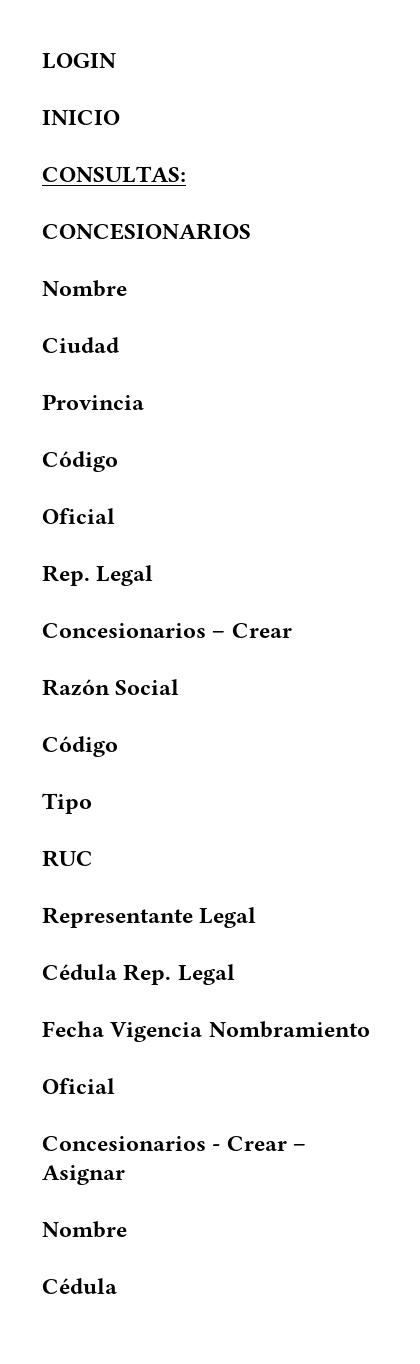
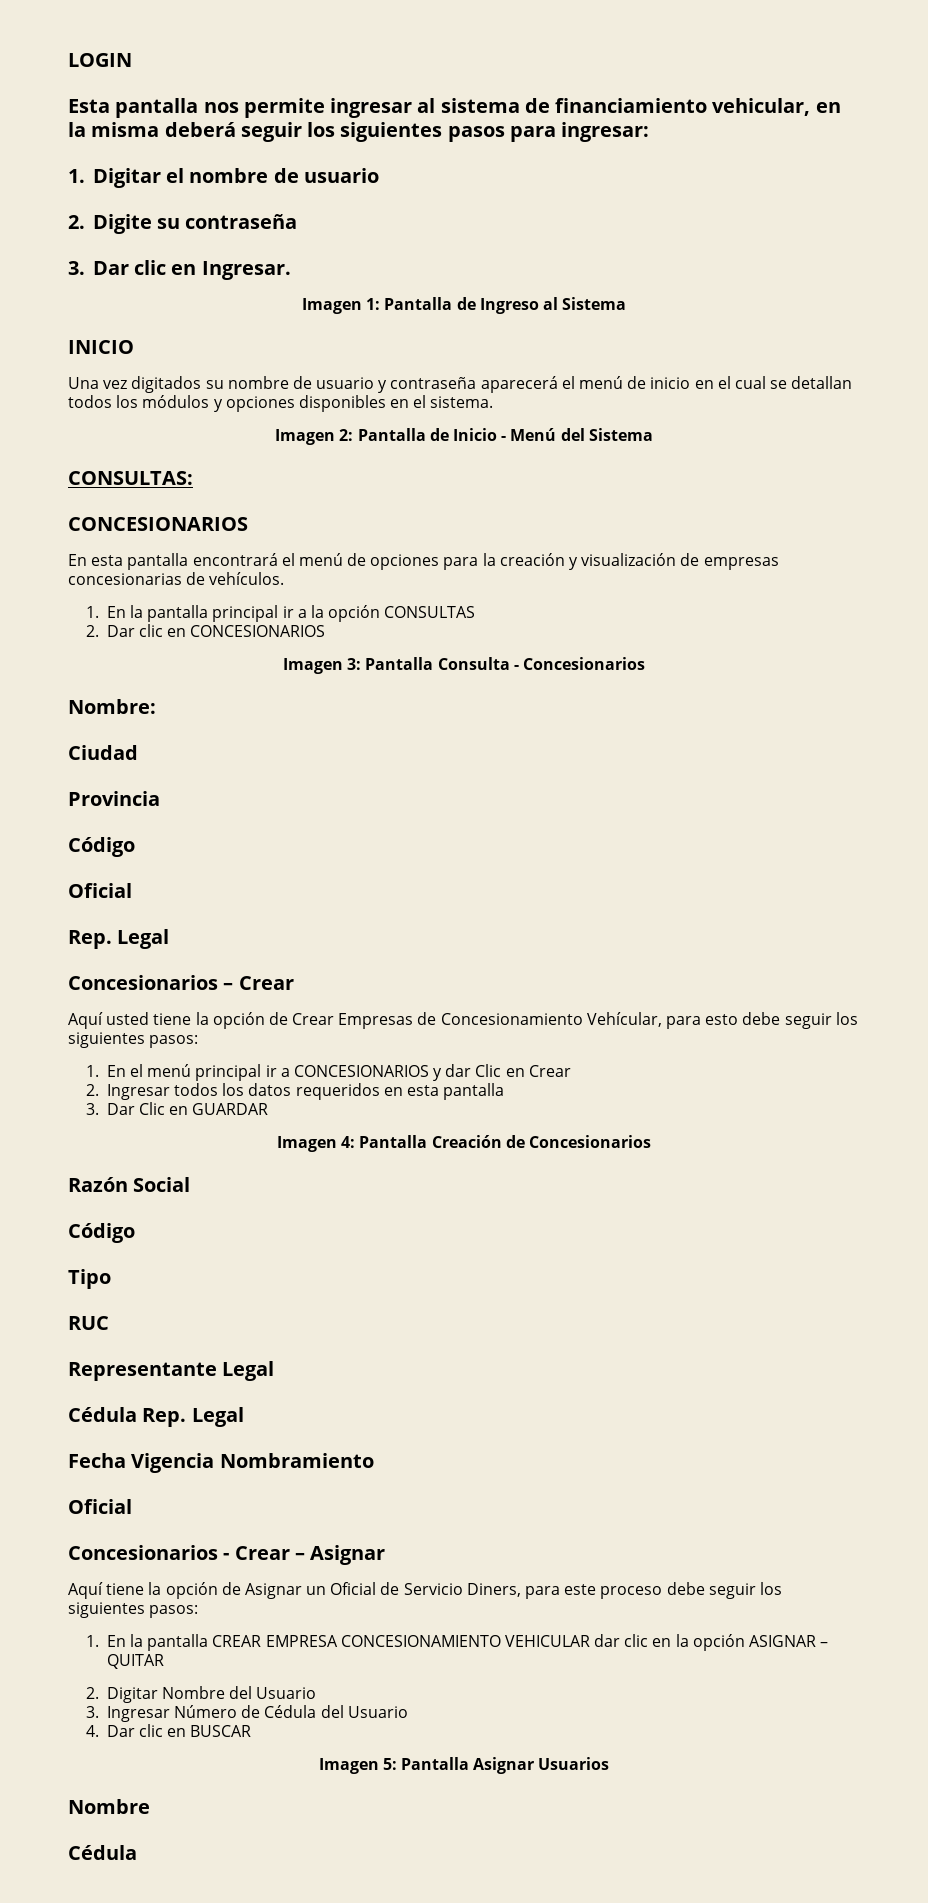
+ Esta pantalla nos permite ingresar al sistema de financiamiento vehicular, en la misma deberá seguir los siguientes pasos para ingresar:
+ 1. Digitar el nombre de usuario
+ 2. Digite su contraseña
+ 3. Dar clic en Ingresar.
+ Imagen 1: Pantalla de Ingreso al Sistema
  INICIO
+ Una vez digitados su nombre de usuario y contraseña aparecerá el menú de inicio en el cual se detallan todos los módulos y opciones disponibles en el sistema.
+ Imagen 2: Pantalla de Inicio - Menú del Sistema
  CONSULTAS:
  CONCESIONARIOS
- Nombre
+ En esta pantalla encontrará el menú de opciones para la creación y visualización de empresas concesionarias de vehículos.
+ 1. En la pantalla principal ir a la opción CONSULTAS
+ 2. Dar clic en CONCESIONARIOS
+ Imagen 3: Pantalla Consulta - Concesionarios
+ Nombre:
+ Aquí usted tiene la opción de Crear Empresas de Concesionamiento Vehícular, para esto debe seguir los siguientes pasos:
+ 1. En el menú principal ir a CONCESIONARIOS y dar Clic en Crear
+ 2. Ingresar todos los datos requeridos en esta pantalla
+ 3. Dar Clic en GUARDAR
+ Imagen 4: Pantalla Creación de Concesionarios
+ Aquí tiene la opción de Asignar un Oficial de Servicio Diners, para este proceso debe seguir los siguientes pasos:
+ 1. En la pantalla CREAR EMPRESA CONCESIONAMIENTO VEHICULAR dar clic en la opción ASIGNAR – QUITAR
+ 2. Digitar Nombre del Usuario
+ 3. Ingresar Número de Cédula del Usuario
+ 4. Dar clic en BUSCAR
+ Imagen 5: Pantalla Asignar Usuarios

